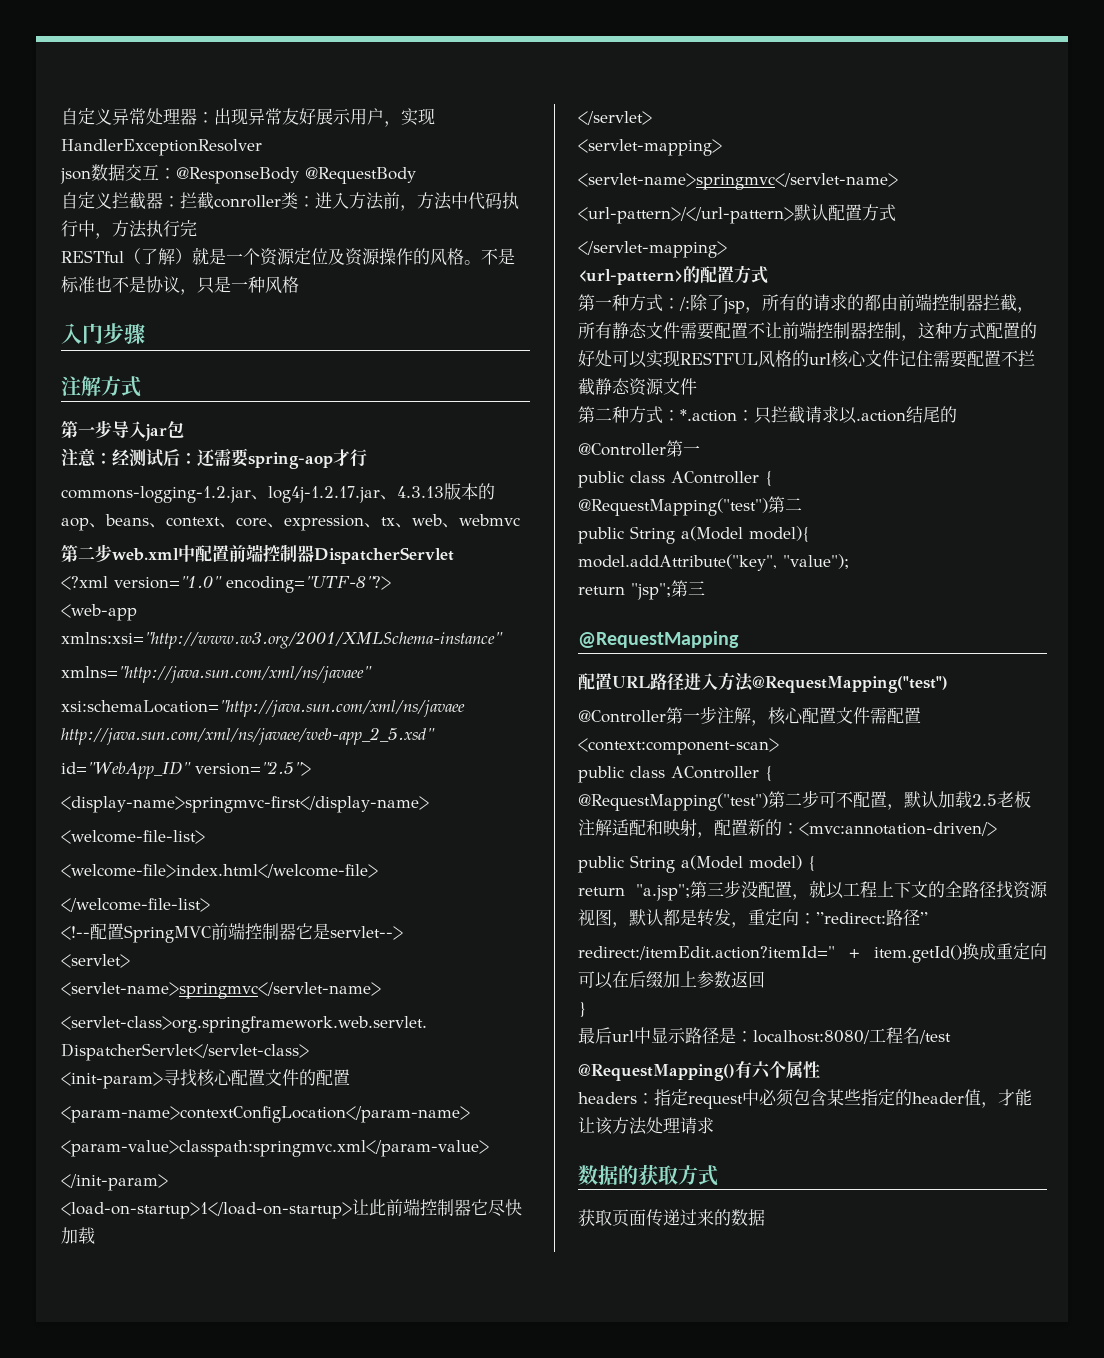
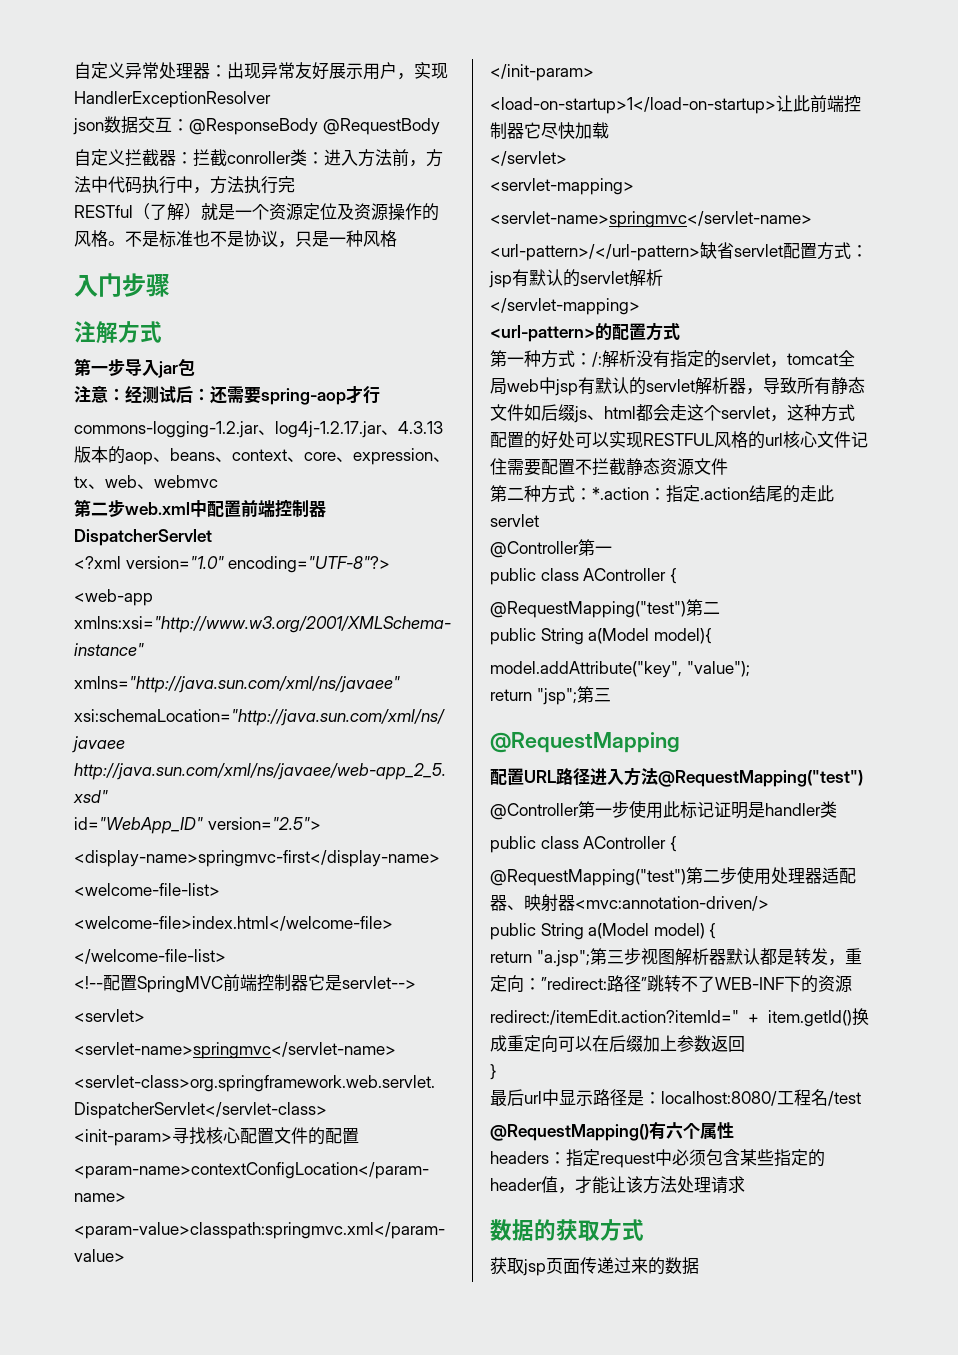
- <url-pattern>/</url-pattern>默认配置方式
+ <url-pattern>/</url-pattern>缺省servlet配置方式：jsp有默认的servlet解析
- 第一种方式：/:除了jsp，所有的请求的都由前端控制器拦截，所有静态文件需要配置不让前端控制器控制，这种方式配置的好处可以实现RESTFUL风格的url核心文件记住需要配置不拦截静态资源文件
+ 第一种方式：/:解析没有指定的servlet，tomcat全局web中jsp有默认的servlet解析器，导致所有静态文件如后缀js、html都会走这个servlet，这种方式配置的好处可以实现RESTFUL风格的url核心文件记住需要配置不拦截静态资源文件
- 第二种方式：*.action：只拦截请求以.action结尾的
+ 第二种方式：*.action：指定.action结尾的走此servlet
- @Controller第一步注解，核心配置文件需配置<context:component-scan>
+ @Controller第一步使用此标记证明是handler类
- @RequestMapping("test")第二步可不配置，默认加载2.5老板注解适配和映射，配置新的：<mvc:annotation-driven/>
+ @RequestMapping("test")第二步使用处理器适配器、映射器<mvc:annotation-driven/>
- return "a.jsp";第三步没配置，就以工程上下文的全路径找资源视图，默认都是转发，重定向：”redirect:路径”
+ return "a.jsp";第三步视图解析器默认都是转发，重定向：”redirect:路径”跳转不了WEB-INF下的资源
- 获取页面传递过来的数据
+ 获取jsp页面传递过来的数据

